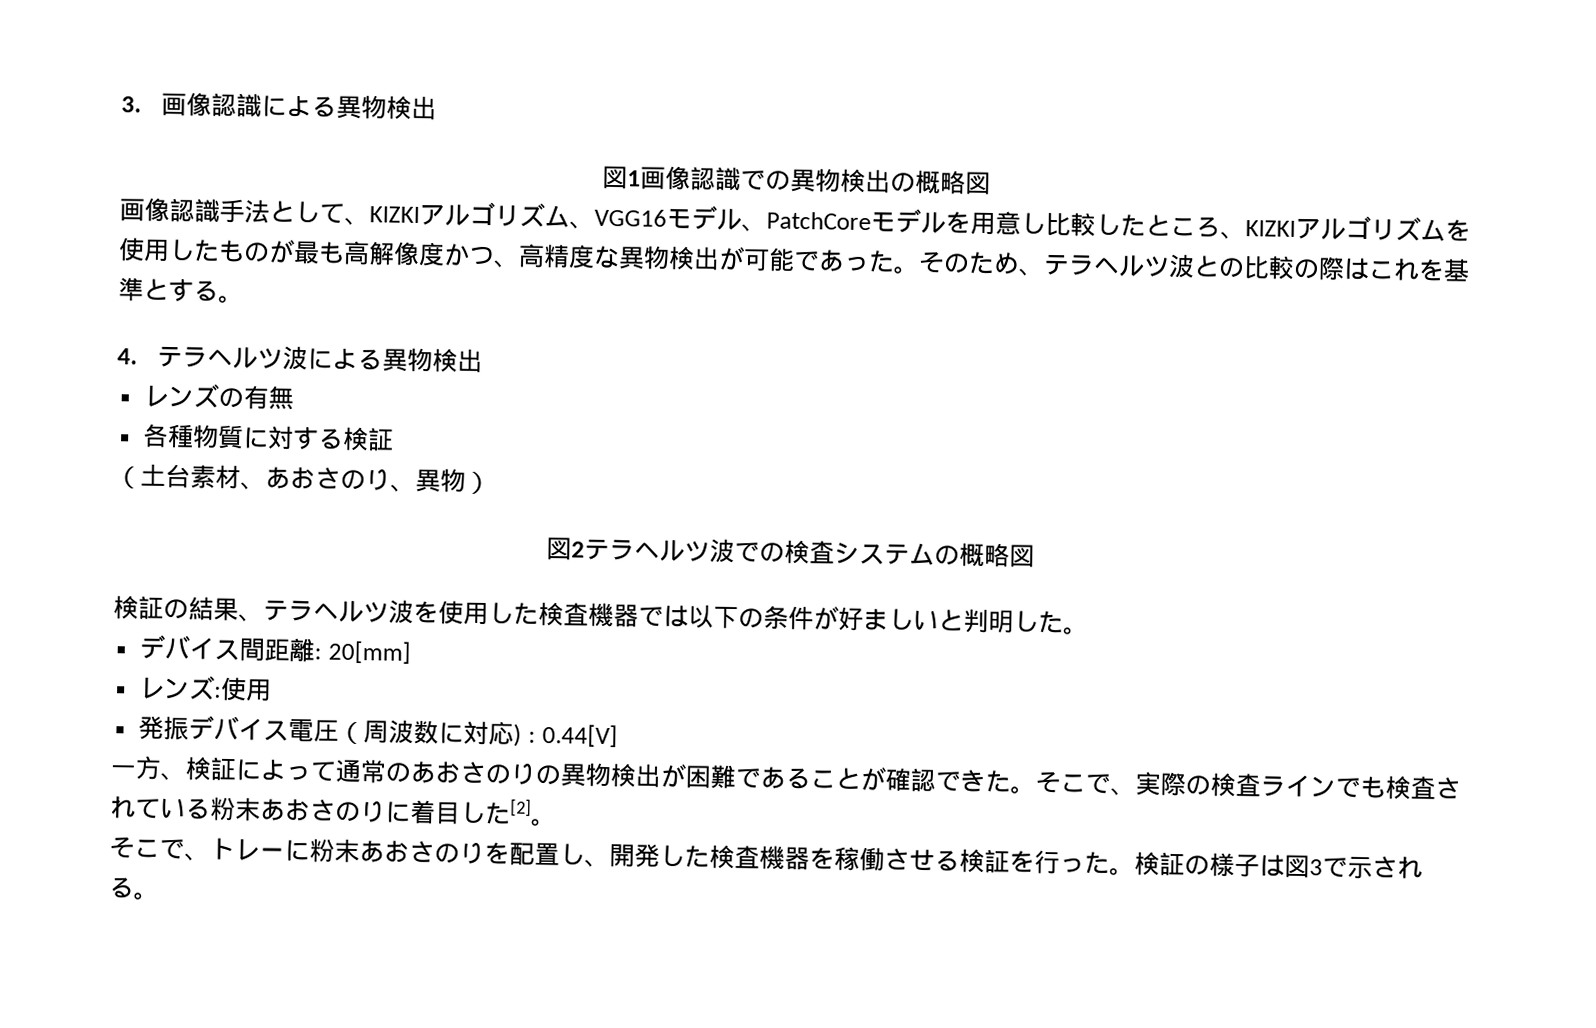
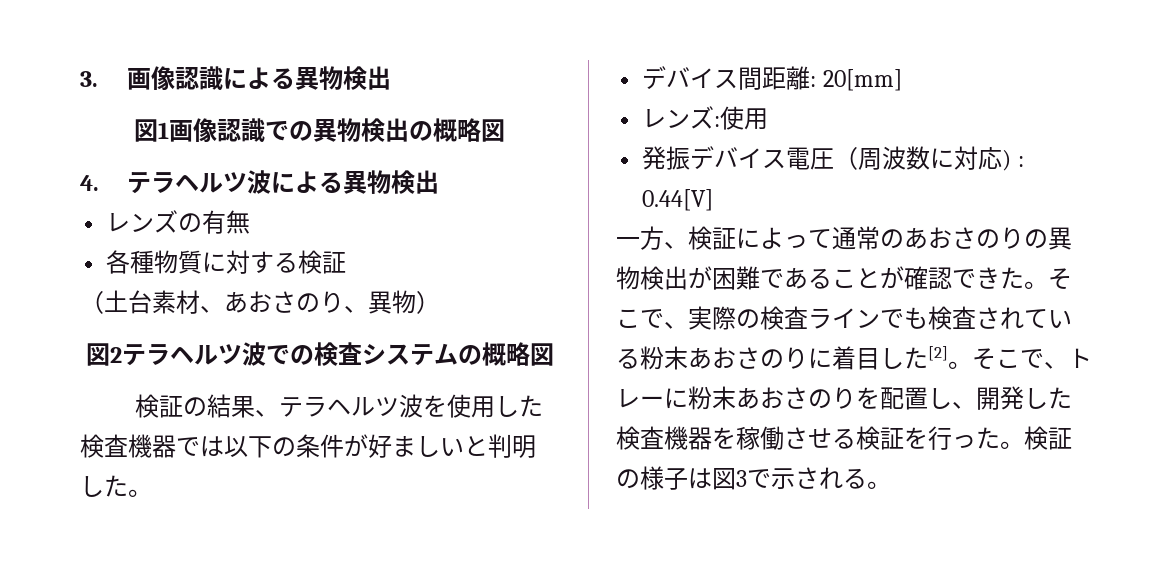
- 画像認識手法として、KIZKIアルゴリズム、VGG16モデル、PatchCoreモデルを用意し比較したところ、KIZKIアルゴリズムを使用したものが最も高解像度かつ、高精度な異物検出が可能であった。そのため、テラヘルツ波との比較の際はこれを基準とする。
- そこで、実際の検査ラインでも検査されている粉末あおさのりに着目した[2]。
- そこで、トレーに粉末あおさのりを配置し、開発した検査機器を稼働させる検証を行った。
+ そこで、実際の検査ラインでも検査されている粉末あおさのりに着目した[2]。そこで、トレーに粉末あおさのりを配置し、開発した検査機器を稼働させる検証を行った。

